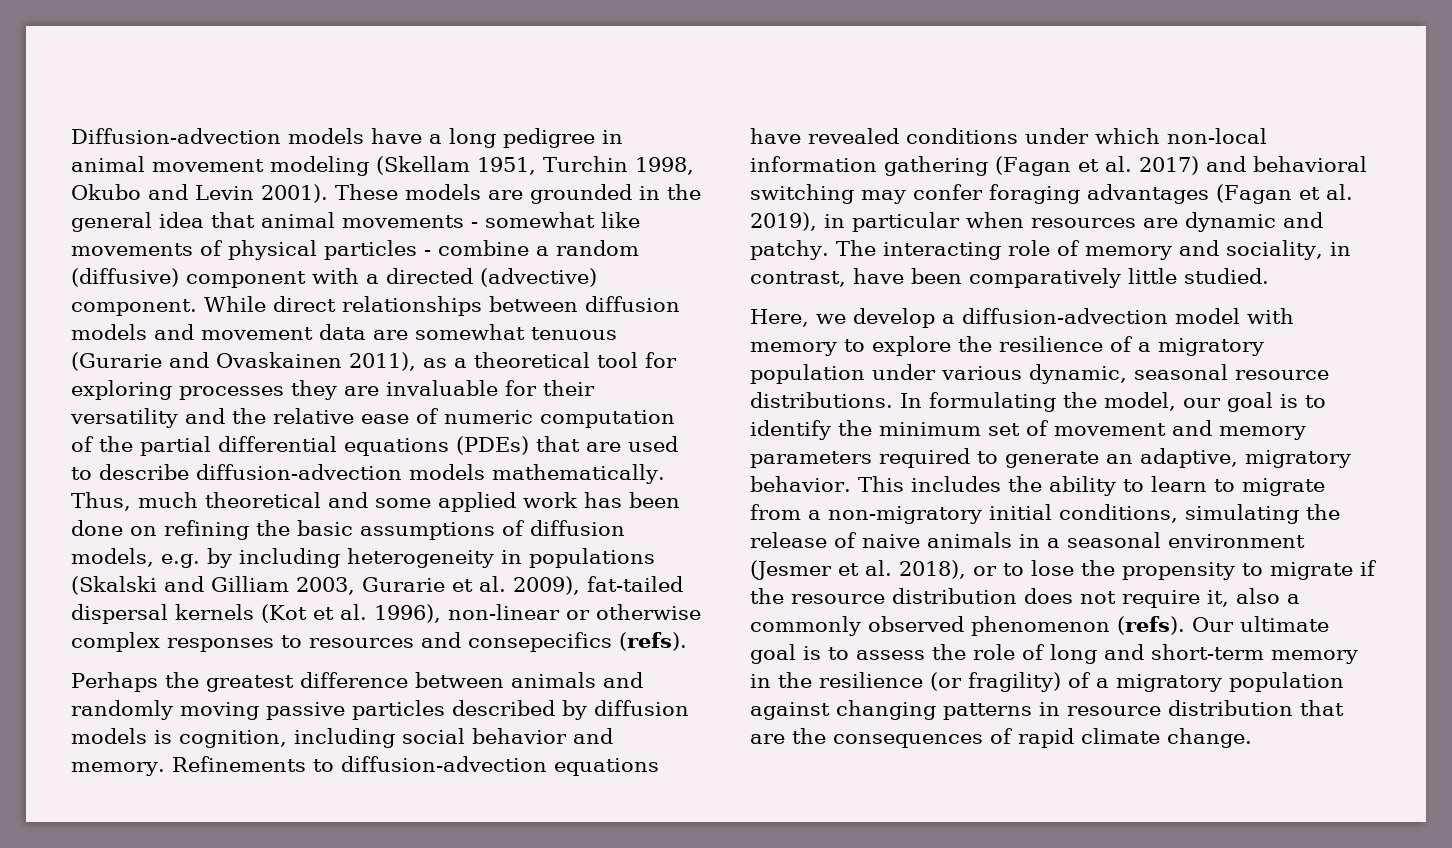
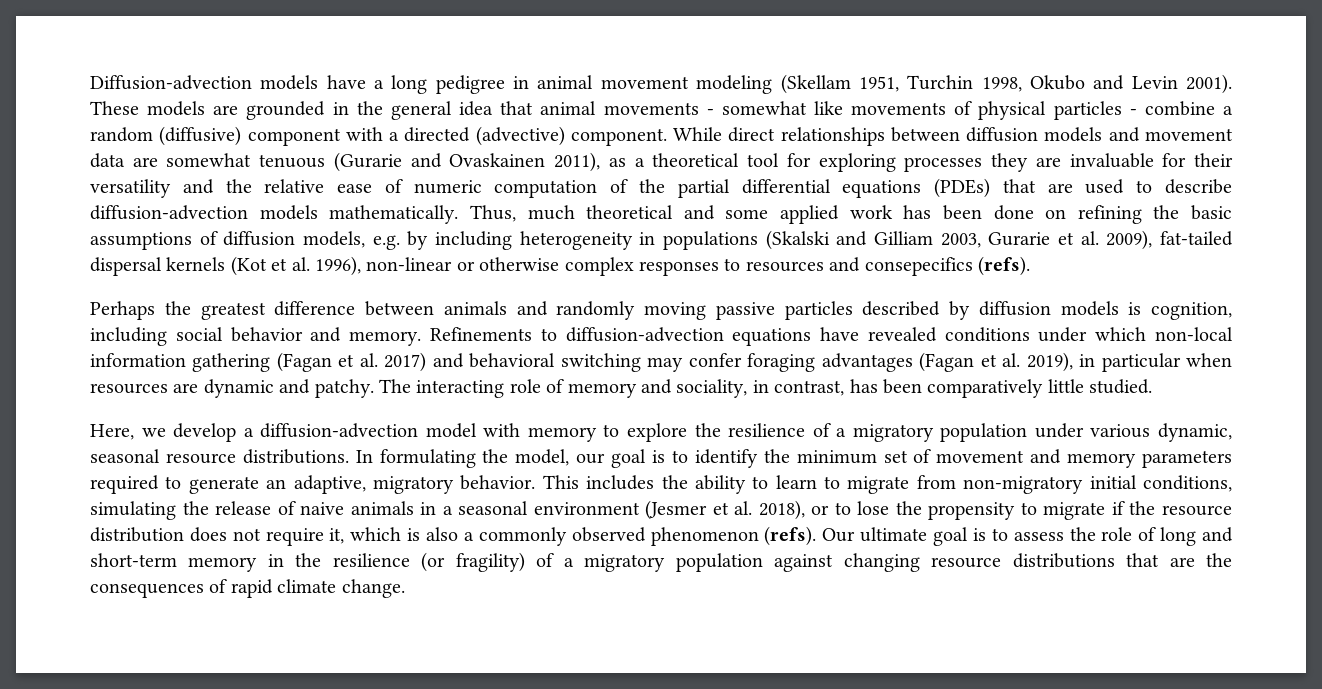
- The interacting role of memory and sociality, in contrast, have been comparatively little studied.
+ The interacting role of memory and sociality, in contrast, has been comparatively little studied.
- This includes the ability to learn to migrate from a non-migratory initial conditions, simulating the release of naive animals in a seasonal environment (Jesmer et al. 2018), or to lose the propensity to migrate if the resource distribution does not require it, also a commonly observed phenomenon (refs).
+ This includes the ability to learn to migrate from non-migratory initial conditions, simulating the release of naive animals in a seasonal environment (Jesmer et al. 2018), or to lose the propensity to migrate if the resource distribution does not require it, which is also a commonly observed phenomenon (refs).
- Our ultimate goal is to assess the role of long and short-term memory in the resilience (or fragility) of a migratory population against changing patterns in resource distribution that are the consequences of rapid climate change.
+ Our ultimate goal is to assess the role of long and short-term memory in the resilience (or fragility) of a migratory population against changing resource distributions that are the consequences of rapid climate change.

